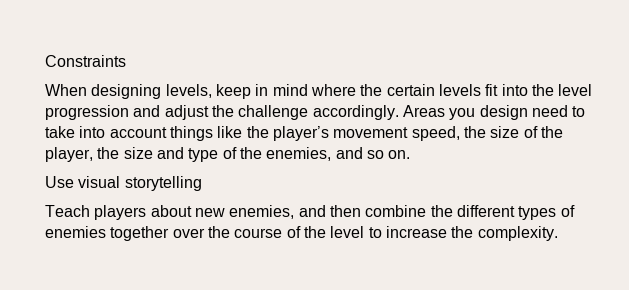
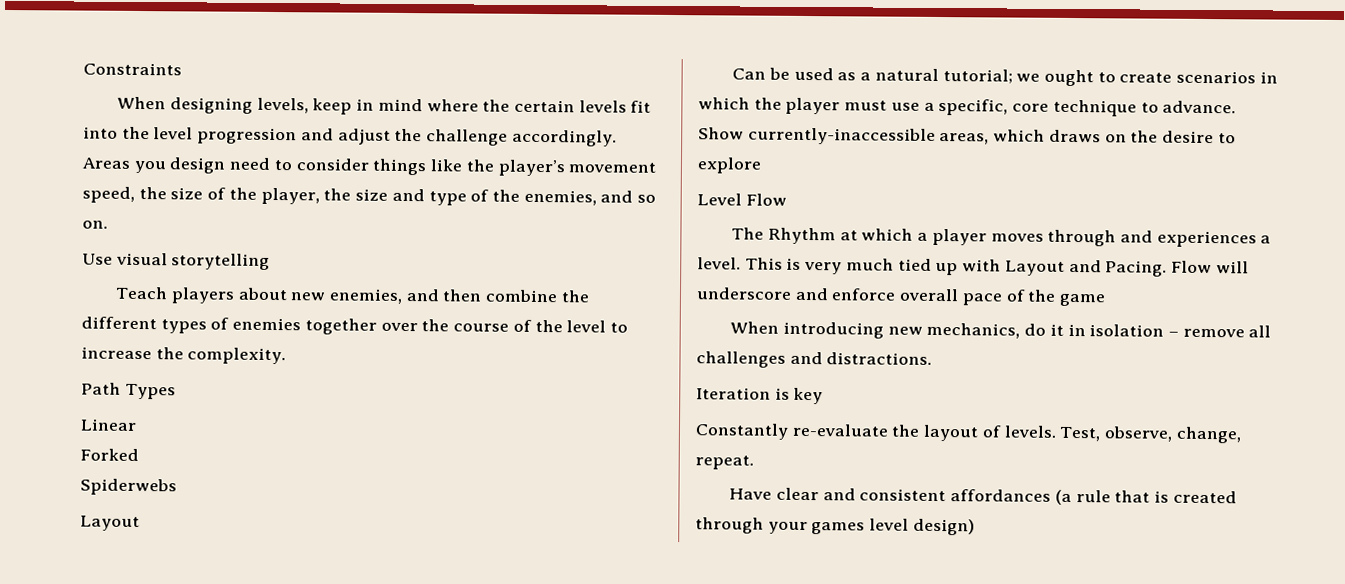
- Areas you design need to take into account things like the player’s movement speed, the size of the player, the size and type of the enemies, and so on.
+ Areas you design need to consider things like the player’s movement speed, the size of the player, the size and type of the enemies, and so on.
+ Path Types
+ Linear
+ Forked
+ Spiderwebs
+ Layout
+ Can be used as a natural tutorial; we ought to create scenarios in which the player must use a specific, core technique to advance. Show currently-inaccessible areas, which draws on the desire to explore
+ Level Flow
+ The Rhythm at which a player moves through and experiences a level. This is very much tied up with Layout and Pacing. Flow will underscore and enforce overall pace of the game
+ When introducing new mechanics, do it in isolation – remove all challenges and distractions.
+ Iteration is key
+ Constantly re-evaluate the layout of levels. Test, observe, change, repeat.
+ Have clear and consistent affordances (a rule that is created through your games level design)

